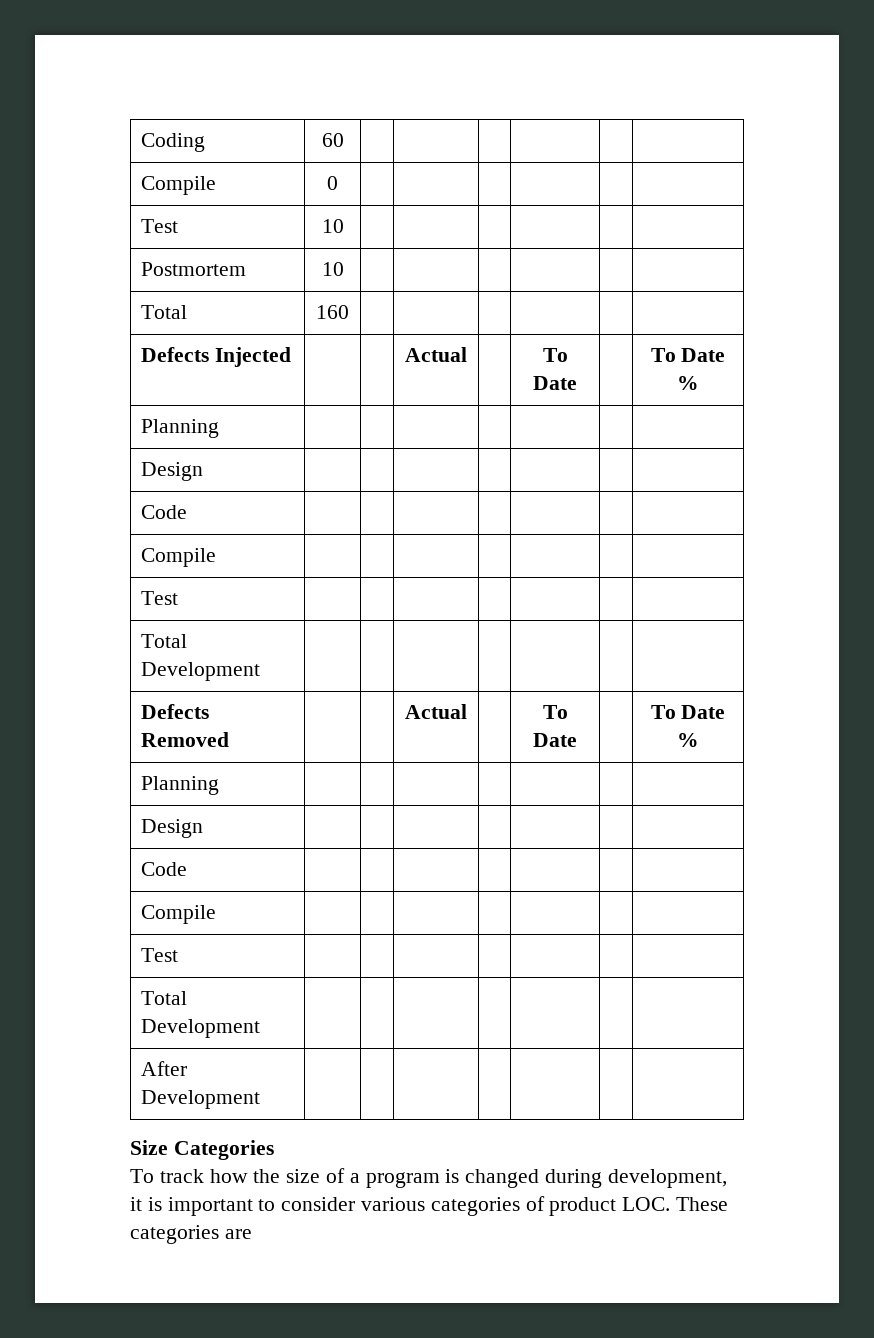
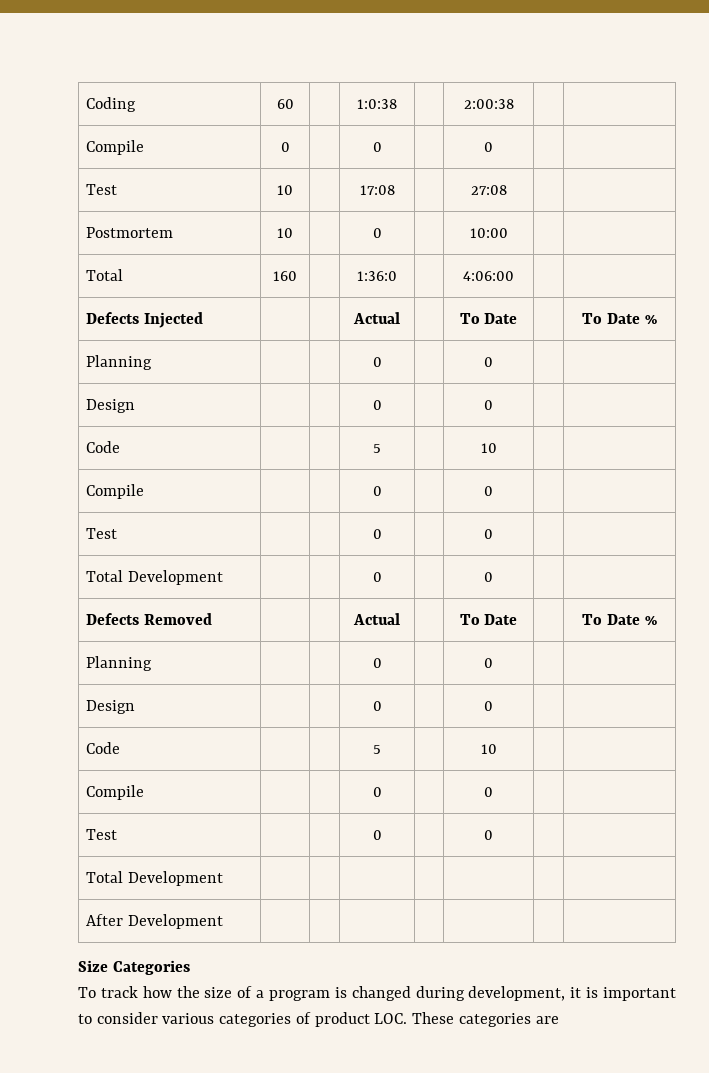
- Coding | 60 | | | | | |
+ Coding | 60 | | 1:0:38 | | 2:00:38 | |
- Compile | 0 | | | | | |
+ Compile | 0 | | 0 | | 0 | |
- Test | 10 | | | | | |
+ Test | 10 | | 17:08 | | 27:08 | |
- Postmortem | 10 | | | | | |
+ Postmortem | 10 | | 0 | | 10:00 | |
- Total | 160 | | | | | |
+ Total | 160 | | 1:36:0 | | 4:06:00 | |
  Defects Injected | | | Actual | | To Date | | To Date %
- Planning | | | | | | |
- Design | | | | | | |
- Code | | | | | | |
- Compile | | | | | | |
- Test | | | | | | |
- Total Development | | | | | | |
+ Planning | | | 0 | | 0 | |
+ Design | | | 0 | | 0 | |
+ Code | | | 5 | | 10 | |
+ Compile | | | 0 | | 0 | |
+ Test | | | 0 | | 0 | |
+ Total Development | | | 0 | | 0 | |
  Defects Removed | | | Actual | | To Date | | To Date %
- Planning | | | | | | |
- Design | | | | | | |
- Code | | | | | | |
- Compile | | | | | | |
- Test | | | | | | |
+ Planning | | | 0 | | 0 | |
+ Design | | | 0 | | 0 | |
+ Code | | | 5 | | 10 | |
+ Compile | | | 0 | | 0 | |
+ Test | | | 0 | | 0 | |

